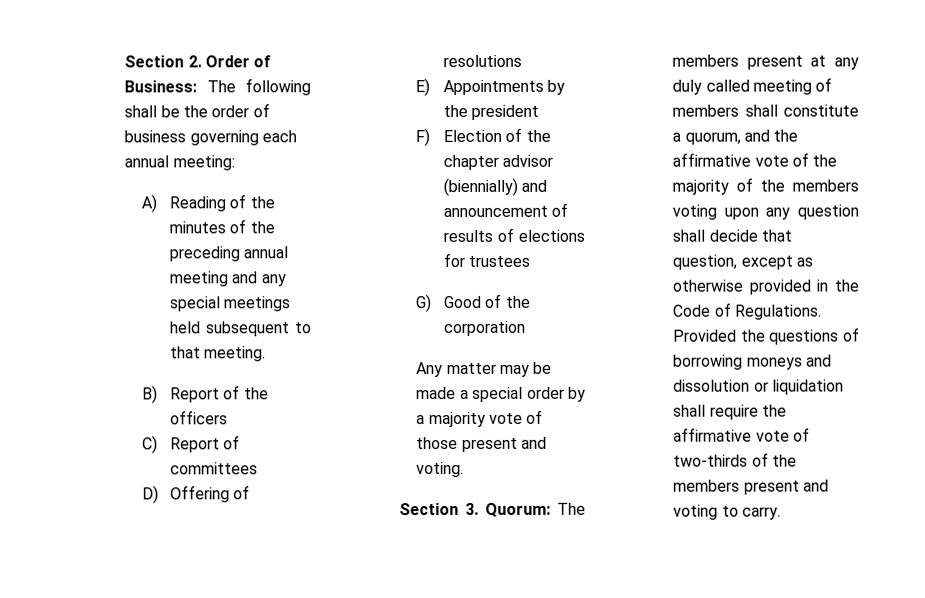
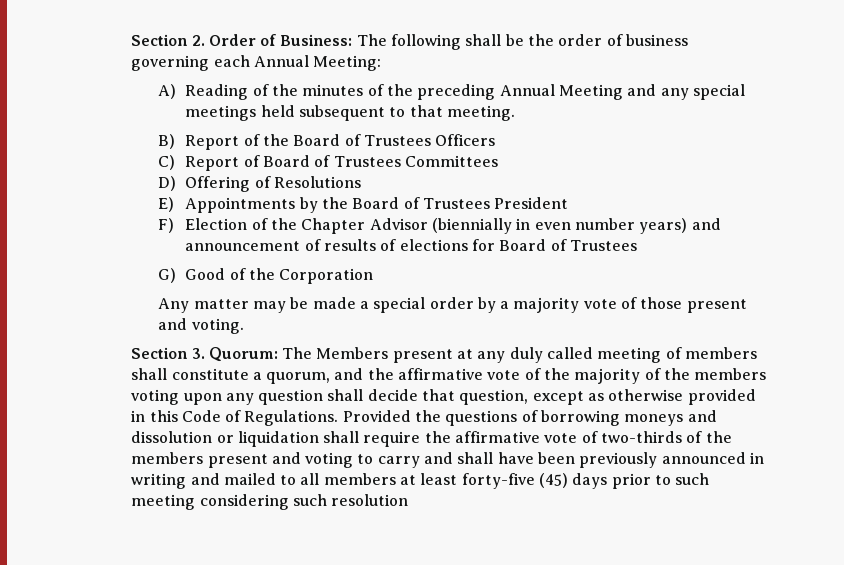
- Section 2. Order of Business: The following shall be the order of business governing each annual meeting:
+ Section 2. Order of Business: The following shall be the order of business governing each Annual Meeting:
- A) Reading of the minutes of the preceding annual meeting and any special meetings held subsequent to that meeting.
+ A) Reading of the minutes of the preceding Annual Meeting and any special meetings held subsequent to that meeting.
- B) Report of the officers
+ B) Report of the Board of Trustees Officers
- C) Report of committees
+ C) Report of Board of Trustees Committees
- D) Offering of resolutions
+ D) Offering of Resolutions
- E) Appointments by the president
+ E) Appointments by the Board of Trustees President
- F) Election of the chapter advisor (biennially) and announcement of results of elections for trustees
+ F) Election of the Chapter Advisor (biennially in even number years) and announcement of results of elections for Board of Trustees
- G) Good of the corporation
+ G) Good of the Corporation
- Section 3. Quorum: The members present at any duly called meeting of members shall constitute a quorum, and the affirmative vote of the majority of the members voting upon any question shall decide that question, except as otherwise provided in the Code of Regulations.
+ Section 3. Quorum: The Members present at any duly called meeting of members shall constitute a quorum, and the affirmative vote of the majority of the members voting upon any question shall decide that question, except as otherwise provided in this Code of Regulations.
- Provided the questions of borrowing moneys and dissolution or liquidation shall require the affirmative vote of two-thirds of the members present and voting to carry.
+ Provided the questions of borrowing moneys and dissolution or liquidation shall require the affirmative vote of two-thirds of the members present and voting to carry and shall have been previously announced in writing and mailed to all members at least forty-five (45) days prior to such meeting considering such resolution

